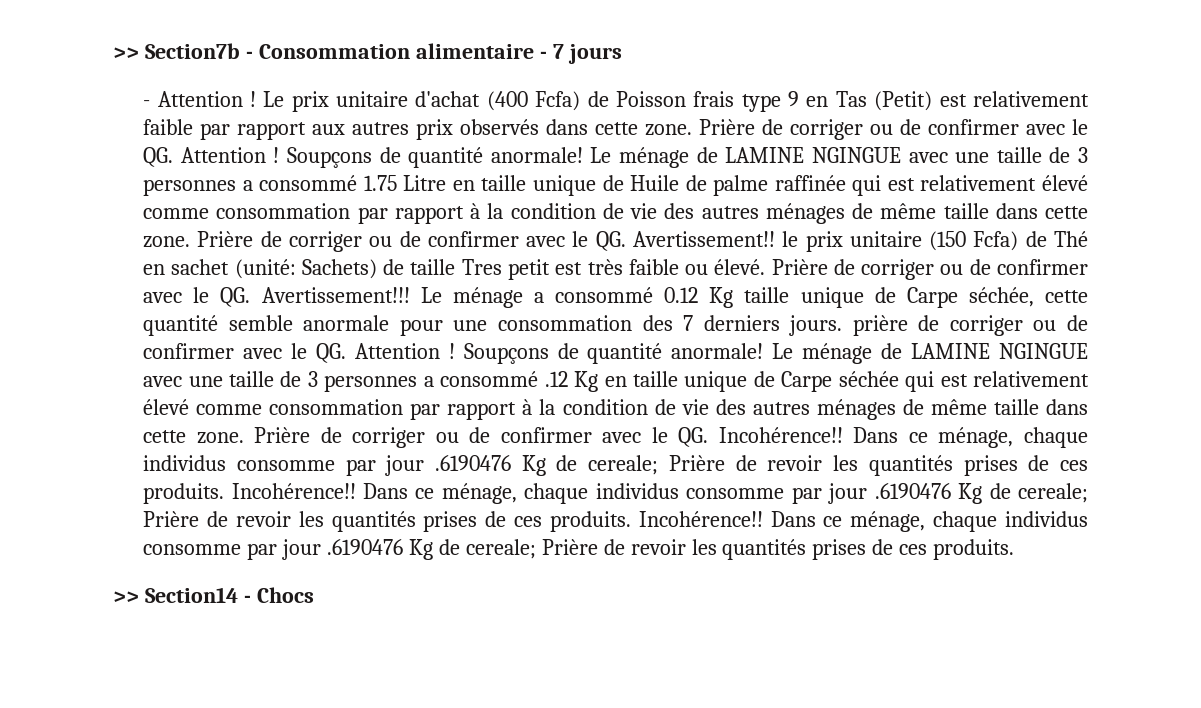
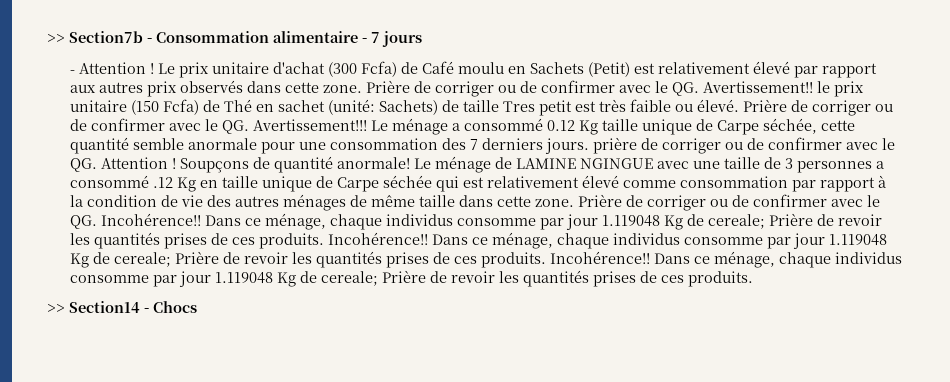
- Le prix unitaire d'achat (400 Fcfa) de Poisson frais type 9 en Tas (Petit) est relativement faible par rapport aux autres prix observés dans cette zone.
+ Le prix unitaire d'achat (300 Fcfa) de Café moulu en Sachets (Petit) est relativement élevé par rapport aux autres prix observés dans cette zone.
- Prière de corriger ou de confirmer avec le QG. Attention ! Soupçons de quantité anormale! Le ménage de LAMINE NGINGUE avec une taille de 3 personnes a consommé 1.75 Litre en taille unique de Huile de palme raffinée qui est relativement élevé comme consommation par rapport à la condition de vie des autres ménages de même taille dans cette zone. Prière de corriger ou de confirmer avec le QG. Avertissement!! le prix unitaire (150 Fcfa) de Thé en sachet (unité: Sachets) de taille Tres petit est très faible ou élevé.
+ Prière de corriger ou de confirmer avec le QG. Avertissement!! le prix unitaire (150 Fcfa) de Thé en sachet (unité: Sachets) de taille Tres petit est très faible ou élevé.
- Prière de corriger ou de confirmer avec le QG. Incohérence!! Dans ce ménage, chaque individus consomme par jour .6190476 Kg de cereale; Prière de revoir les quantités prises de ces produits. Incohérence!! Dans ce ménage, chaque individus consomme par jour .6190476 Kg de cereale; Prière de revoir les quantités prises de ces produits. Incohérence!! Dans ce ménage, chaque individus consomme par jour .6190476 Kg de cereale; Prière de revoir les quantités prises de ces produits.
+ Prière de corriger ou de confirmer avec le QG. Incohérence!! Dans ce ménage, chaque individus consomme par jour 1.119048 Kg de cereale; Prière de revoir les quantités prises de ces produits. Incohérence!! Dans ce ménage, chaque individus consomme par jour 1.119048 Kg de cereale; Prière de revoir les quantités prises de ces produits. Incohérence!! Dans ce ménage, chaque individus consomme par jour 1.119048 Kg de cereale; Prière de revoir les quantités prises de ces produits.

